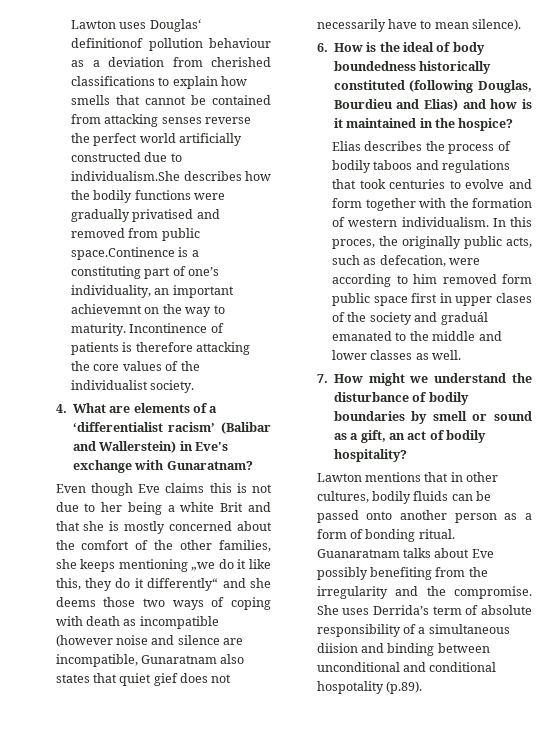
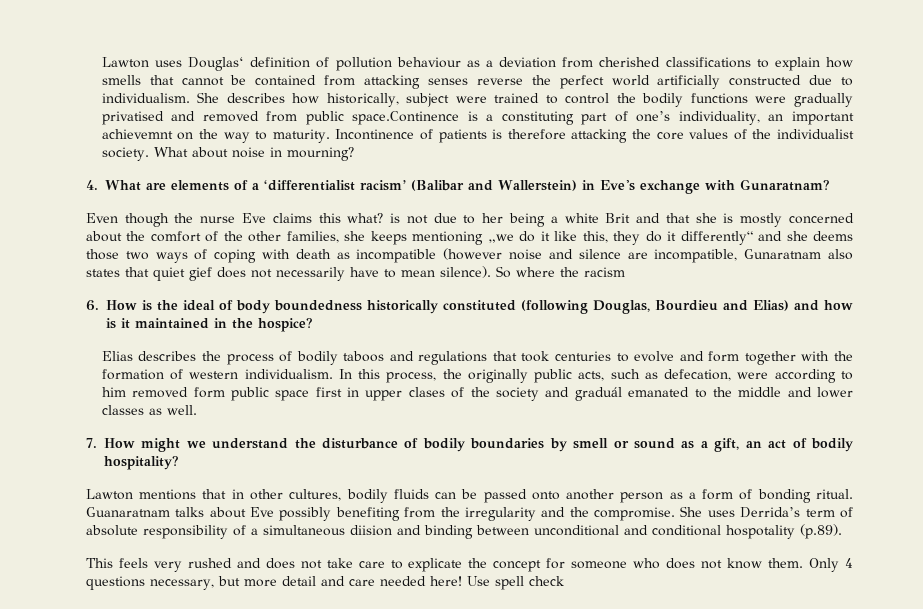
- Lawton uses Douglas‘ definitionof pollution behaviour as a deviation from cherished classifications to explain how smells that cannot be contained from attacking senses reverse the perfect world artificially constructed due to individualism.She describes how the bodily functions were gradually privatised and removed from public space.Continence is a constituting part of one’s individuality, an important achievemnt on the way to maturity.
+ Lawton uses Douglas‘ definition of pollution behaviour as a deviation from cherished classifications to explain how smells that cannot be contained from attacking senses reverse the perfect world artificially constructed due to individualism. She describes how historically, subject were trained to control the bodily functions were gradually privatised and removed from public space.Continence is a constituting part of one’s individuality, an important achievemnt on the way to maturity.
+ What about noise in mourning?
- Even though Eve claims this is not due to her being a white Brit and that she is mostly concerned about the comfort of the other families, she keeps mentioning „we do it like this, they do it differently“ and she deems those two ways of coping with death as incompatible (however noise and silence are incompatible, Gunaratnam also states that quiet gief does not necessarily have to mean silence).
+ Even though the nurse Eve claims this what? is not due to her being a white Brit and that she is mostly concerned about the comfort of the other families, she keeps mentioning „we do it like this, they do it differently“ and she deems those two ways of coping with death as incompatible (however noise and silence are incompatible, Gunaratnam also states that quiet gief does not necessarily have to mean silence). So where the racism
- In this proces, the originally public acts, such as defecation, were according to him removed form public space first in upper clases of the society and graduál emanated to the middle and lower classes as well.
+ In this process, the originally public acts, such as defecation, were according to him removed form public space first in upper clases of the society and graduál emanated to the middle and lower classes as well.
+ This feels very rushed and does not take care to explicate the concept for someone who does not know them. Only 4 questions necessary, but more detail and care needed here! Use spell check

